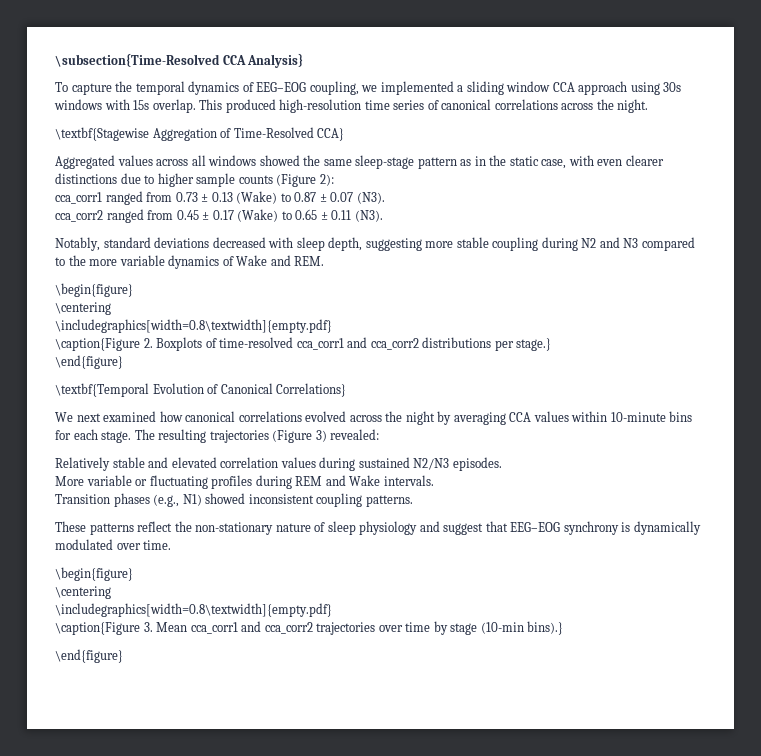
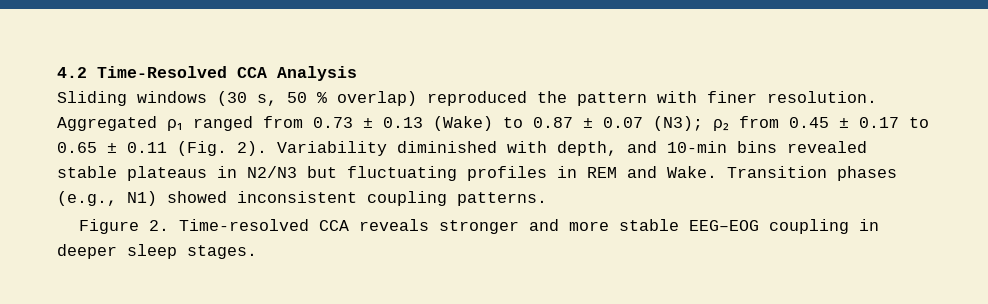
- \subsection{Time-Resolved CCA Analysis}
- To capture the temporal dynamics of EEG–EOG coupling, we implemented a sliding window CCA approach using 30s windows with 15s overlap. This produced high-resolution time series of canonical correlations across the night.
- \textbf{Stagewise Aggregation of Time-Resolved CCA}
- Aggregated values across all windows showed the same sleep-stage pattern as in the static case, with even clearer distinctions due to higher sample counts (Figure 2):
- cca_corr1 ranged from 0.73 ± 0.13 (Wake) to 0.87 ± 0.07 (N3).
- cca_corr2 ranged from 0.45 ± 0.17 (Wake) to 0.65 ± 0.11 (N3).
- Notably, standard deviations decreased with sleep depth, suggesting more stable coupling during N2 and N3 compared to the more variable dynamics of Wake and REM.
- \begin{figure}
- \centering
- \includegraphics[width=0.8\textwidth]{empty.pdf}
- \caption{Figure 2. Boxplots of time-resolved cca_corr1 and cca_corr2 distributions per stage.}
- \end{figure}
- \textbf{Temporal Evolution of Canonical Correlations}
- We next examined how canonical correlations evolved across the night by averaging CCA values within 10-minute bins for each stage. The resulting trajectories (Figure 3) revealed:
- Relatively stable and elevated correlation values during sustained N2/N3 episodes.
- More variable or fluctuating profiles during REM and Wake intervals.
- Transition phases (e.g., N1) showed inconsistent coupling patterns.
+ 4.2 Time-Resolved CCA Analysis
+ Sliding windows (30 s, 50 % overlap) reproduced the pattern with finer resolution. Aggregated ρ₁ ranged from 0.73 ± 0.13 (Wake) to 0.87 ± 0.07 (N3); ρ₂ from 0.45 ± 0.17 to 0.65 ± 0.11 (Fig. 2). Variability diminished with depth, and 10-min bins revealed stable plateaus in N2/N3 but fluctuating profiles in REM and Wake. Transition phases (e.g., N1) showed inconsistent coupling patterns.
- These patterns reflect the non-stationary nature of sleep physiology and suggest that EEG–EOG synchrony is dynamically modulated over time.
- \begin{figure}
- \centering
- \includegraphics[width=0.8\textwidth]{empty.pdf}
- \caption{Figure 3. Mean cca_corr1 and cca_corr2 trajectories over time by stage (10-min bins).}
- \end{figure}
+ Figure 2. Time-resolved CCA reveals stronger and more stable EEG–EOG coupling in deeper sleep stages.

